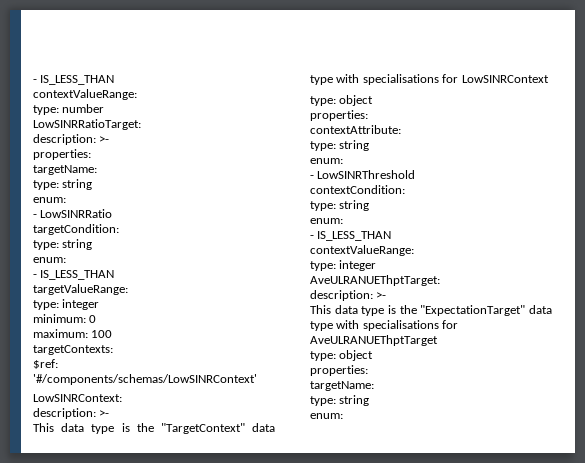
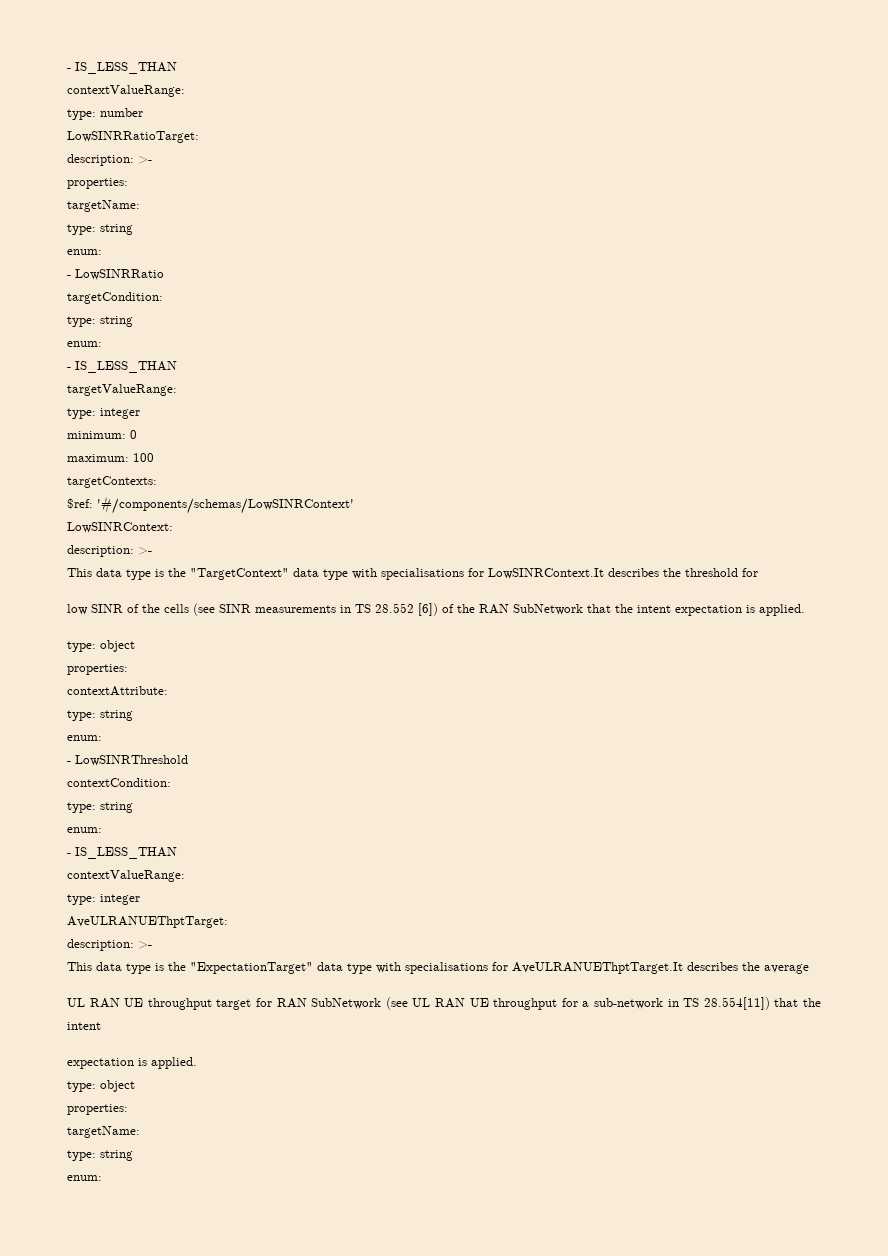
- This data type is the "TargetContext" data type with specialisations for LowSINRContext
+ This data type is the "TargetContext" data type with specialisations for LowSINRContext.It describes the threshold for
+ low SINR of the cells (see SINR measurements in TS 28.552 [6]) of the RAN SubNetwork that the intent expectation is applied.
- This data type is the "ExpectationTarget" data type with specialisations for AveULRANUEThptTarget
+ This data type is the "ExpectationTarget" data type with specialisations for AveULRANUEThptTarget.It describes the average
+ UL RAN UE throughput target for RAN SubNetwork (see UL RAN UE throughput for a sub-network in TS 28.554[11]) that the intent
+ expectation is applied.

